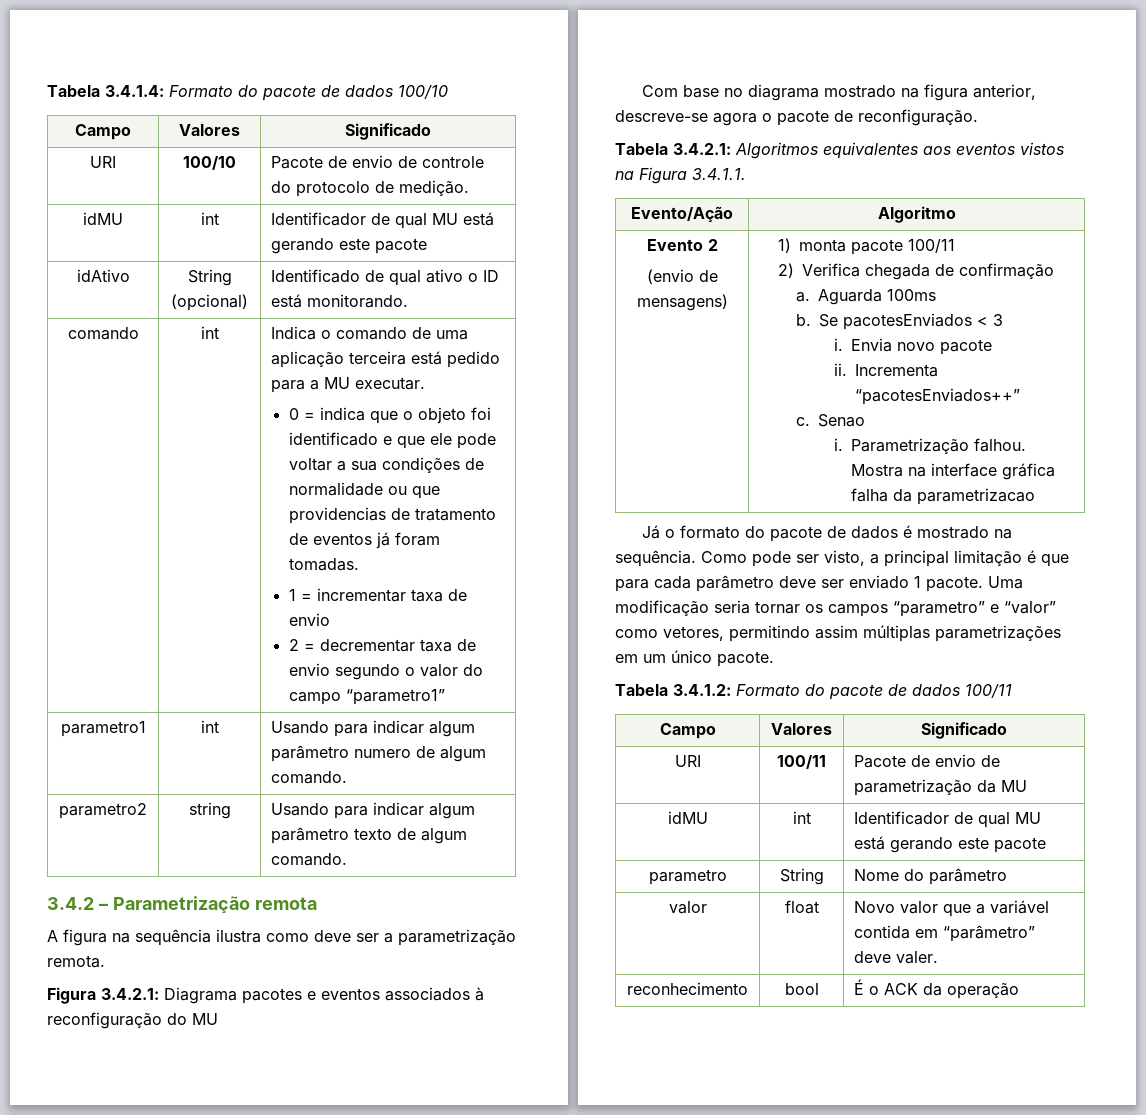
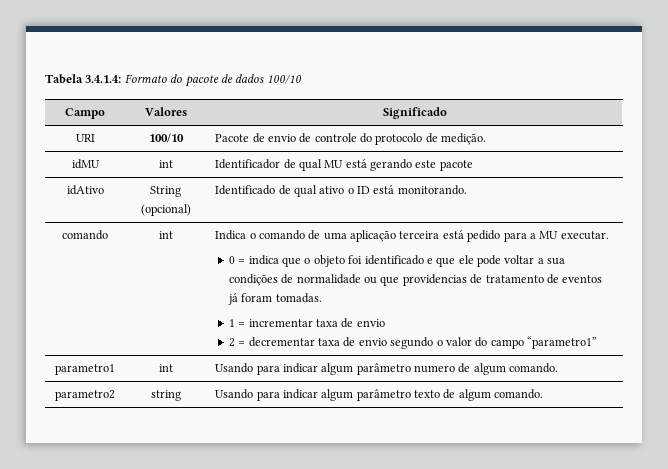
- 3.4.2 – Parametrização remota
- A figura na sequência ilustra como deve ser a parametrização remota.
- Figura 3.4.2.1: Diagrama pacotes e eventos associados à reconfiguração do MU
- Com base no diagrama mostrado na figura anterior, descreve-se agora o pacote de reconfiguração.
- Tabela 3.4.2.1: Algoritmos equivalentes aos eventos vistos na Figura 3.4.1.1.
- Evento/Ação | Algoritmo
- Evento 2
- (envio de mensagens) | 1) monta pacote 100/11
- 2) Verifica chegada de confirmação
- a. Aguarda 100ms
- b. Se pacotesEnviados < 3
- i. Envia novo pacote
- ii. Incrementa “pacotesEnviados++”
- c. Senao
- i. Parametrização falhou. Mostra na interface gráfica falha da parametrizacao
- Já o formato do pacote de dados é mostrado na sequência. Como pode ser visto, a principal limitação é que para cada parâmetro deve ser enviado 1 pacote. Uma modificação seria tornar os campos “parametro” e “valor” como vetores, permitindo assim múltiplas parametrizações em um único pacote.
- Tabela 3.4.1.2: Formato do pacote de dados 100/11
- Campo | Valores | Significado
- URI | 100/11 | Pacote de envio de parametrização da MU
- idMU | int | Identificador de qual MU está gerando este pacote
- parametro | String | Nome do parâmetro
- valor | float | Novo valor que a variável contida em “parâmetro” deve valer.
- reconhecimento | bool | É o ACK da operação

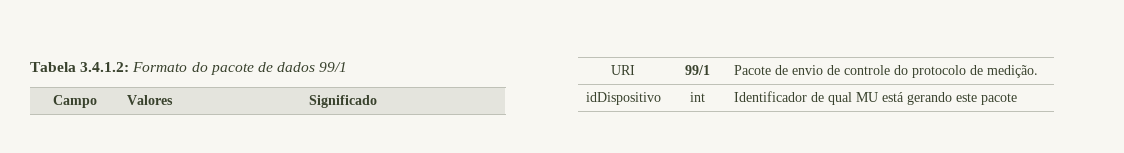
- Tabela 3.4.1.4: Formato do pacote de dados 100/10
+ Tabela 3.4.1.2: Formato do pacote de dados 99/1
- URI | 100/10 | Pacote de envio de controle do protocolo de medição.
+ URI | 99/1 | Pacote de envio de controle do protocolo de medição.
- idMU | int | Identificador de qual MU está gerando este pacote
+ idDispositivo | int | Identificador de qual MU está gerando este pacote
- idAtivo | String (opcional) | Identificado de qual ativo o ID está monitorando.
- comando | int | Indica o comando de uma aplicação terceira está pedido para a MU executar.
- 0 = indica que o objeto foi identificado e que ele pode voltar a sua condições de normalidade ou que providencias de tratamento de eventos já foram tomadas.
- 1 = incrementar taxa de envio
- 2 = decrementar taxa de envio segundo o valor do campo “parametro1”
- parametro1 | int | Usando para indicar algum parâmetro numero de algum comando.
- parametro2 | string | Usando para indicar algum parâmetro texto de algum comando.

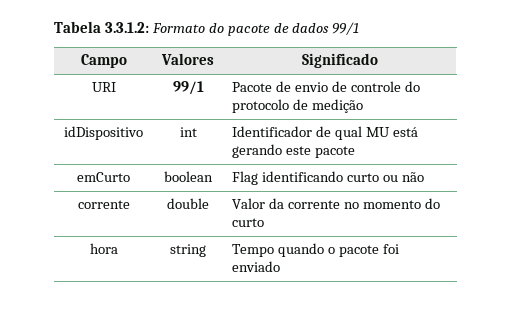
- Tabela 3.4.1.2: Formato do pacote de dados 99/1
+ Tabela 3.3.1.2: Formato do pacote de dados 99/1
- URI | 99/1 | Pacote de envio de controle do protocolo de medição.
+ URI | 99/1 | Pacote de envio de controle do protocolo de medição
+ emCurto | boolean | Flag identificando curto ou não
+ corrente | double | Valor da corrente no momento do curto
+ hora | string | Tempo quando o pacote foi enviado

